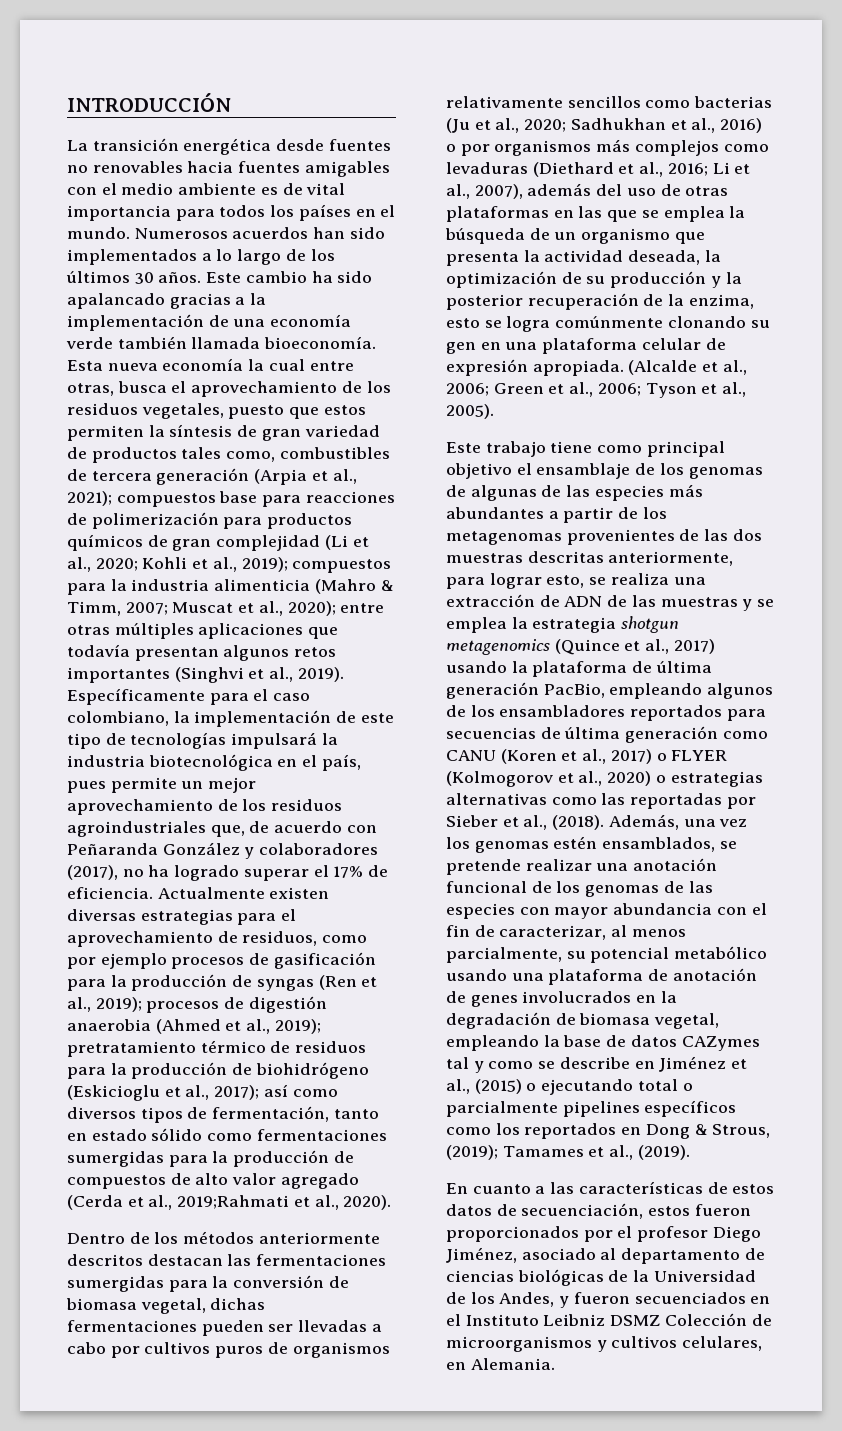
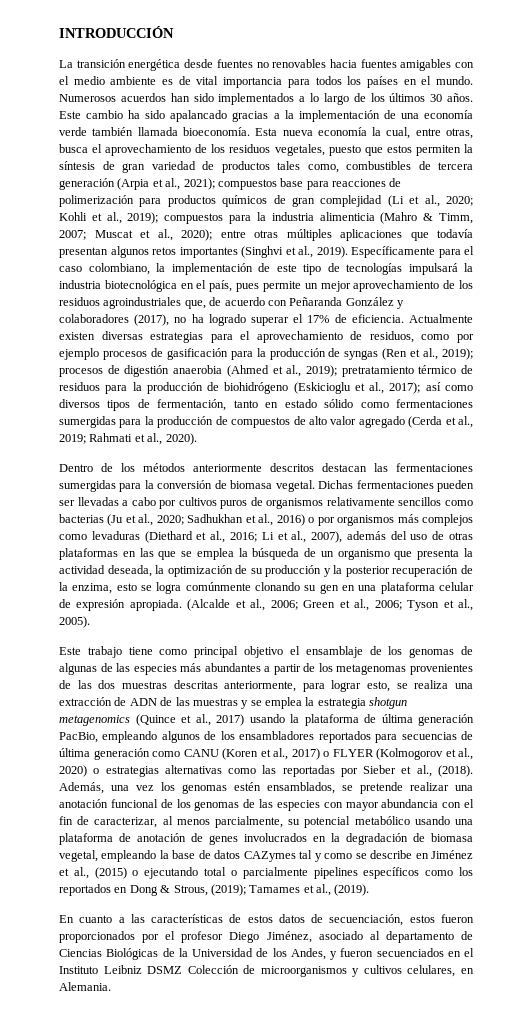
- Esta nueva economía la cual entre otras, busca el aprovechamiento de los residuos vegetales, puesto que estos permiten la síntesis de gran variedad de productos tales como, combustibles de tercera generación (Arpia et al., 2021);
+ Esta nueva economía la cual, entre otras, busca el aprovechamiento de los residuos vegetales, puesto que estos permiten la síntesis de gran variedad de productos tales como, combustibles de tercera generación (Arpia et al., 2021);
- así como diversos tipos de fermentación, tanto en estado sólido como fermentaciones sumergidas para la producción de compuestos de alto valor agregado (Cerda et al., 2019;Rahmati et al., 2020).
+ así como diversos tipos de fermentación, tanto en estado sólido como fermentaciones sumergidas para la producción de compuestos de alto valor agregado (Cerda et al., 2019; Rahmati et al., 2020).
- Dentro de los métodos anteriormente descritos destacan las fermentaciones sumergidas para la conversión de biomasa vegetal, dichas fermentaciones pueden ser llevadas a cabo por cultivos puros de organismos relativamente sencillos como bacterias (Ju et al., 2020;
+ Dentro de los métodos anteriormente descritos destacan las fermentaciones sumergidas para la conversión de biomasa vegetal. Dichas fermentaciones pueden ser llevadas a cabo por cultivos puros de organismos relativamente sencillos como bacterias (Ju et al., 2020;
- En cuanto a las características de estos datos de secuenciación, estos fueron proporcionados por el profesor Diego Jiménez, asociado al departamento de ciencias biológicas de la Universidad de los Andes, y fueron secuenciados en el Instituto Leibniz DSMZ Colección de microorganismos y cultivos celulares, en Alemania.
+ En cuanto a las características de estos datos de secuenciación, estos fueron proporcionados por el profesor Diego Jiménez, asociado al departamento de Ciencias Biológicas de la Universidad de los Andes, y fueron secuenciados en el Instituto Leibniz DSMZ Colección de microorganismos y cultivos celulares, en Alemania.

